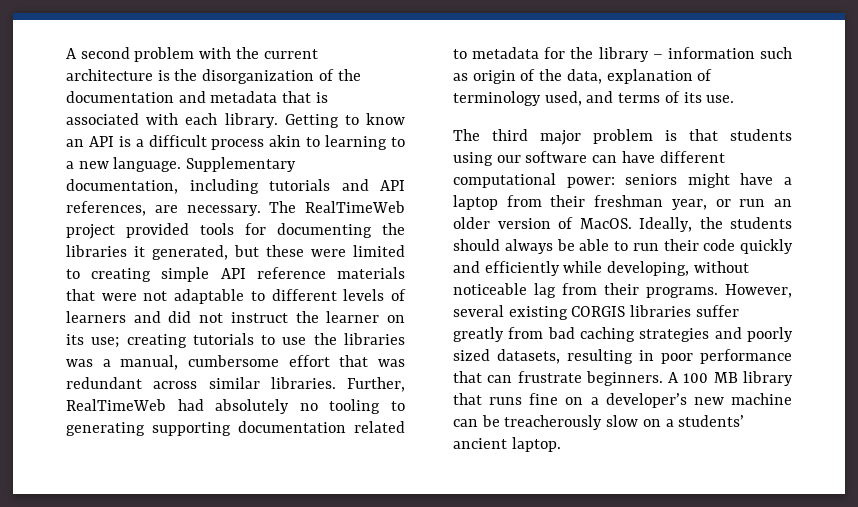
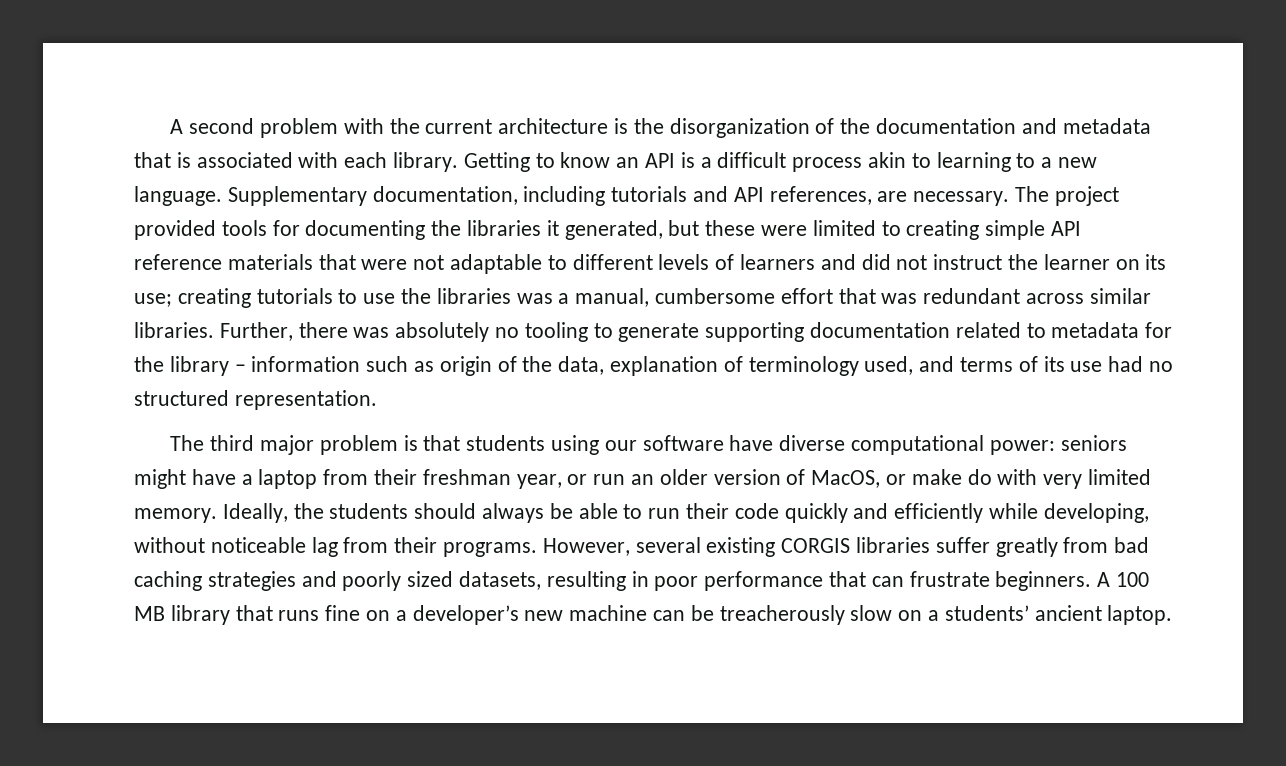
- The RealTimeWeb project provided tools for documenting the libraries it generated, but these were limited to creating simple API reference materials that were not adaptable to different levels of learners and did not instruct the learner on its use; creating tutorials to use the libraries was a manual, cumbersome effort that was redundant across similar libraries.
+ The project provided tools for documenting the libraries it generated, but these were limited to creating simple API reference materials that were not adaptable to different levels of learners and did not instruct the learner on its use; creating tutorials to use the libraries was a manual, cumbersome effort that was redundant across similar libraries.
- Further, RealTimeWeb had absolutely no tooling to generating supporting documentation related to metadata for the library – information such as origin of the data, explanation of terminology used, and terms of its use.
+ Further, there was absolutely no tooling to generate supporting documentation related to metadata for the library – information such as origin of the data, explanation of terminology used, and terms of its use had no structured representation.
- The third major problem is that students using our software can have different computational power: seniors might have a laptop from their freshman year, or run an older version of MacOS.
+ The third major problem is that students using our software have diverse computational power: seniors might have a laptop from their freshman year, or run an older version of MacOS, or make do with very limited memory.

